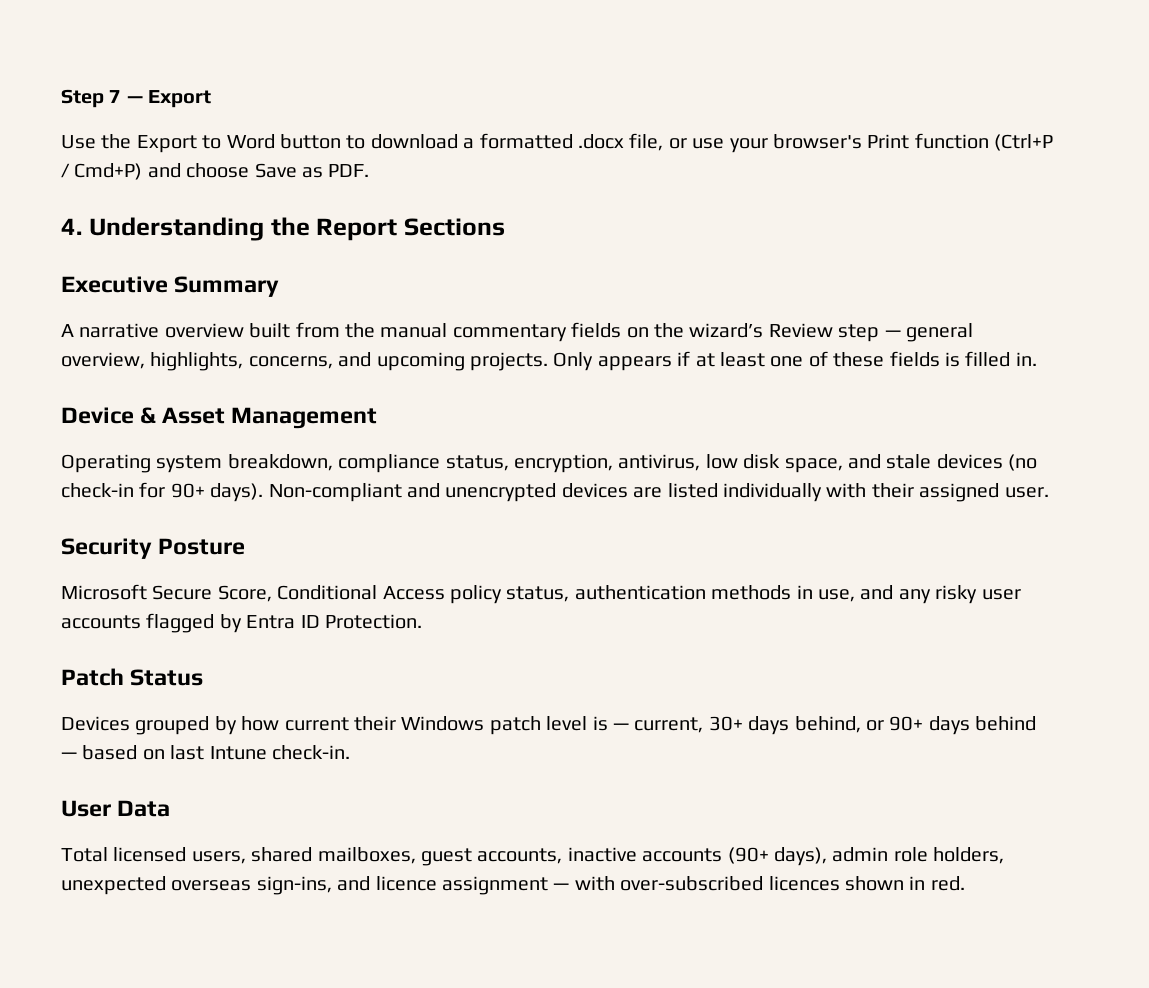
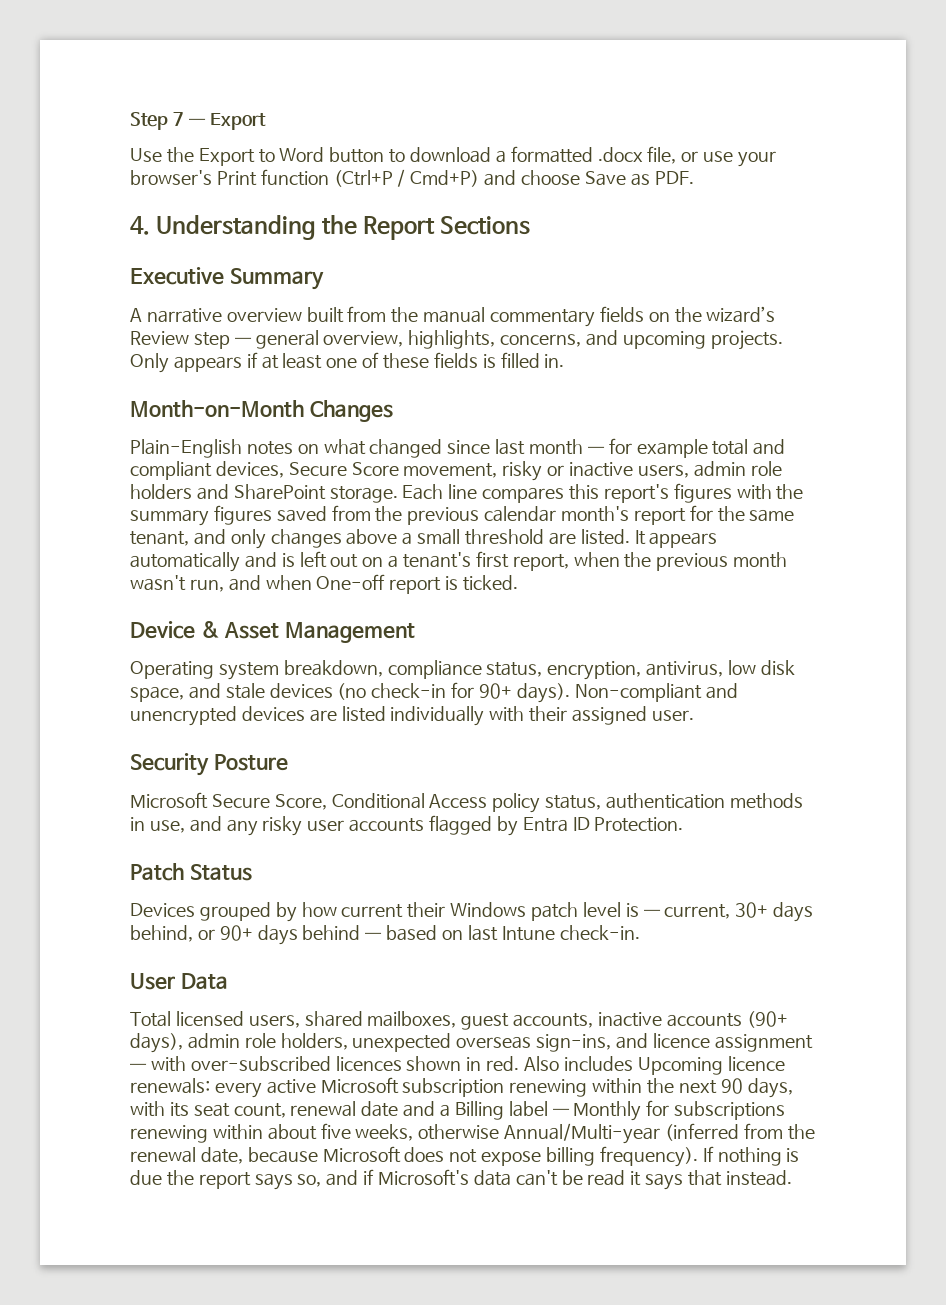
+ Month-on-Month Changes
+ Plain-English notes on what changed since last month — for example total and compliant devices, Secure Score movement, risky or inactive users, admin role holders and SharePoint storage. Each line compares this report's figures with the summary figures saved from the previous calendar month's report for the same tenant, and only changes above a small threshold are listed. It appears automatically and is left out on a tenant's first report, when the previous month wasn't run, and when One-off report is ticked.
+ Also includes Upcoming licence renewals: every active Microsoft subscription renewing within the next 90 days, with its seat count, renewal date and a Billing label — Monthly for subscriptions renewing within about five weeks, otherwise Annual/Multi-year (inferred from the renewal date, because Microsoft does not expose billing frequency). If nothing is due the report says so, and if Microsoft's data can't be read it says that instead.

